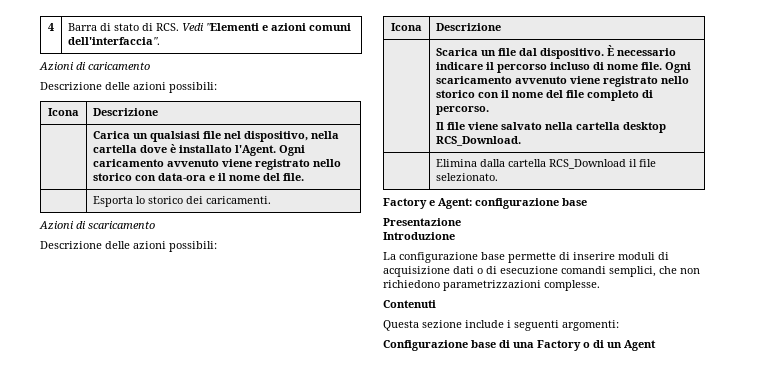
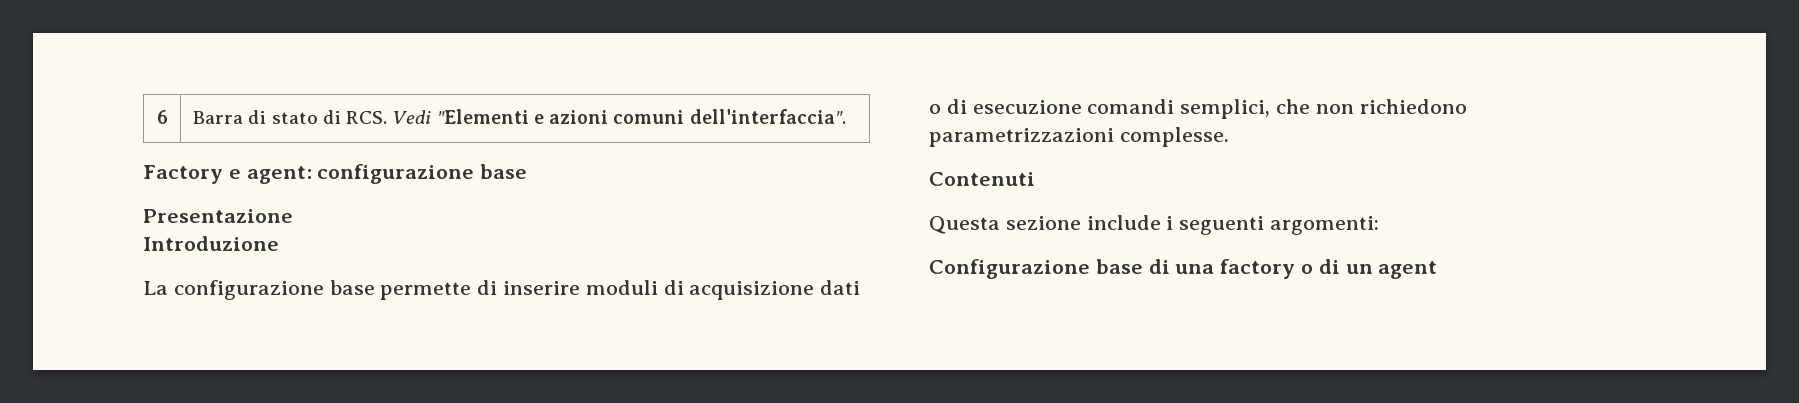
- 4 | Barra di stato di RCS. Vedi "Elementi e azioni comuni dell'interfaccia".
+ 6 | Barra di stato di RCS. Vedi "Elementi e azioni comuni dell'interfaccia".
- Azioni di caricamento
- Descrizione delle azioni possibili:
- Icona | Descrizione
- | Carica un qualsiasi file nel dispositivo, nella cartella dove è installato l'Agent. Ogni caricamento avvenuto viene registrato nello storico con data-ora e il nome del file.
- | Esporta lo storico dei caricamenti.
- Azioni di scaricamento
- Descrizione delle azioni possibili:
- Icona | Descrizione
- | Scarica un file dal dispositivo. È necessario indicare il percorso incluso di nome file. Ogni scaricamento avvenuto viene registrato nello storico con il nome del file completo di percorso.
- Il file viene salvato nella cartella desktop RCS_Download.
- | Elimina dalla cartella RCS_Download il file selezionato.
- Factory e Agent: configurazione base
+ Factory e agent: configurazione base
- Configurazione base di una Factory o di un Agent
+ Configurazione base di una factory o di un agent

